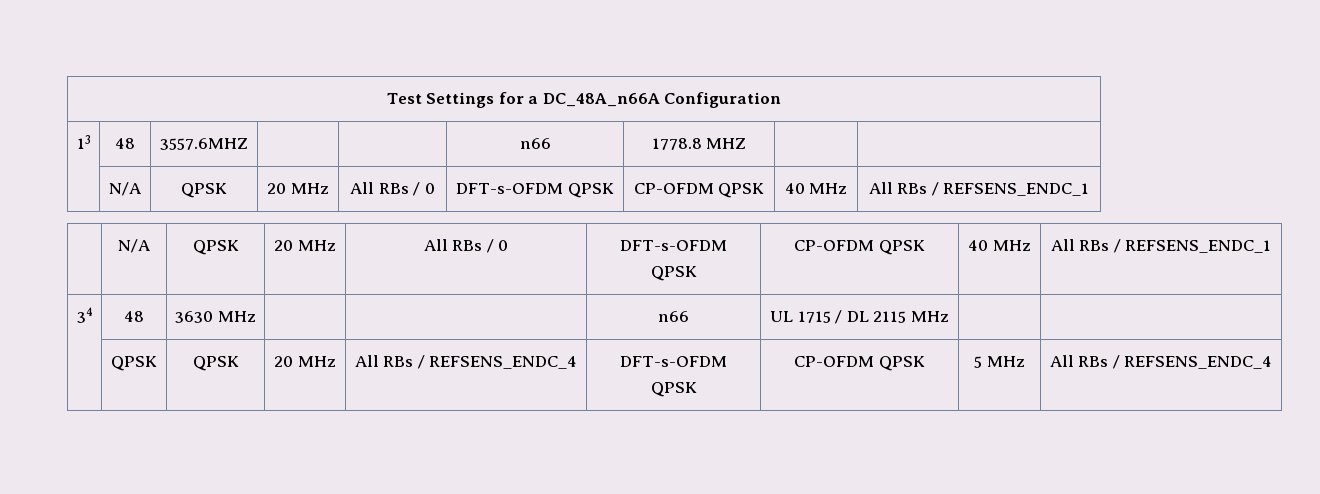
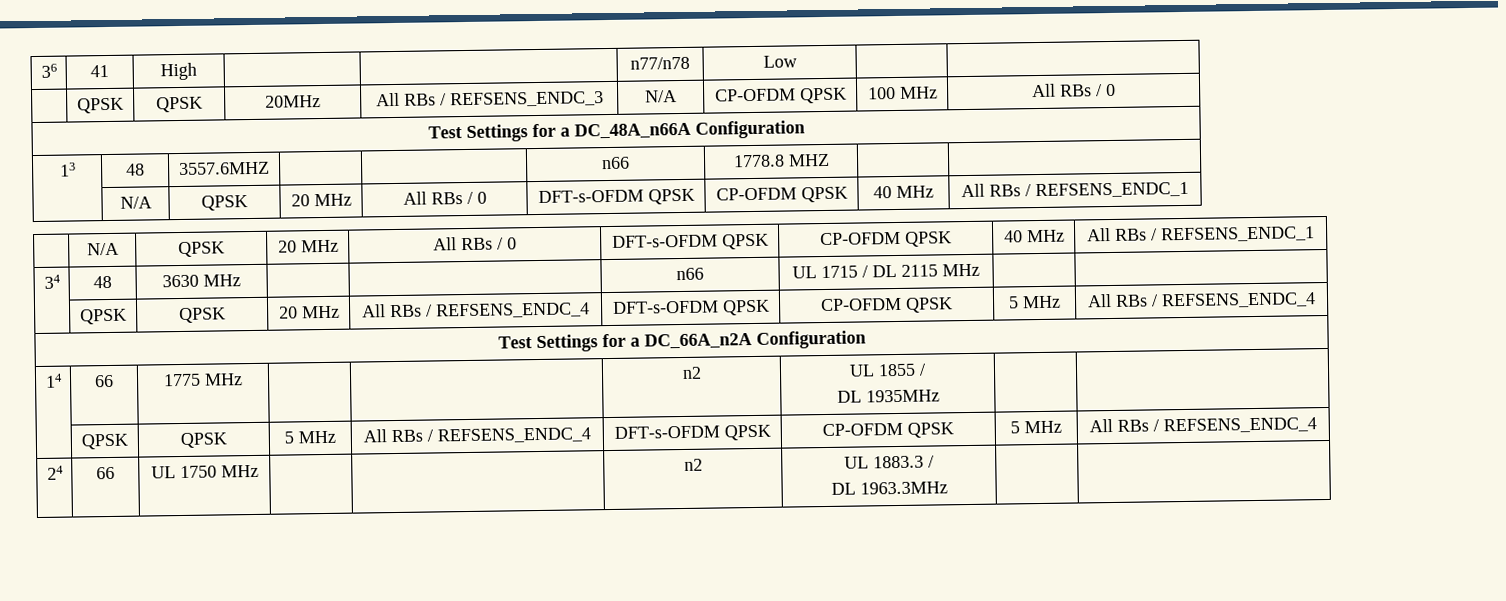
+ 36 | 41 | High | | | n77/n78 | Low | |
+ | QPSK | QPSK | 20MHz | All RBs / REFSENS_ENDC_3 | N/A | CP-OFDM QPSK | 100 MHz | All RBs / 0
+ Test Settings for a DC_66A_n2A Configuration
+ 14 | 66 | 1775 MHz | | | n2 | UL 1855 /
+ DL 1935MHz | |
+ | QPSK | QPSK | 5 MHz | All RBs / REFSENS_ENDC_4 | DFT-s-OFDM QPSK | CP-OFDM QPSK | 5 MHz | All RBs / REFSENS_ENDC_4
+ 24 | 66 | UL 1750 MHz | | | n2 | UL 1883.3 /
+ DL 1963.3MHz | |

